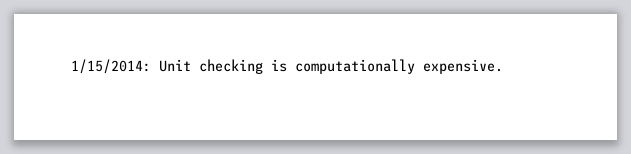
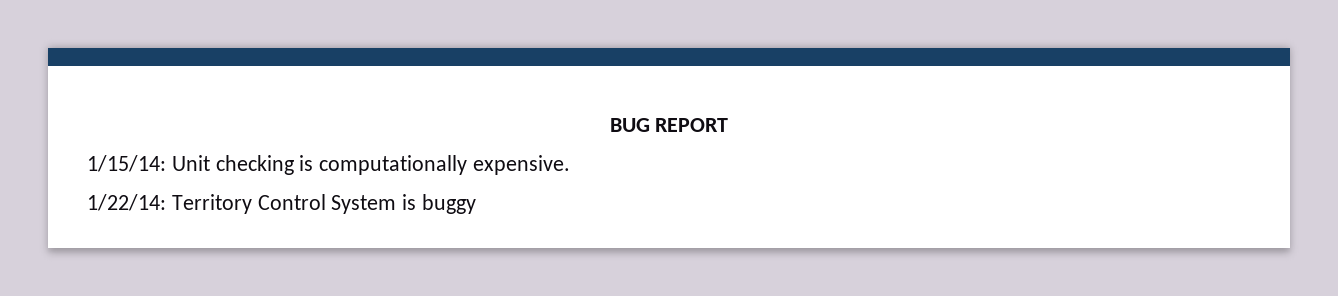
- 1/15/2014: Unit checking is computationally expensive.
+ BUG REPORT
+ 1/15/14: Unit checking is computationally expensive.
+ 1/22/14: Territory Control System is buggy

